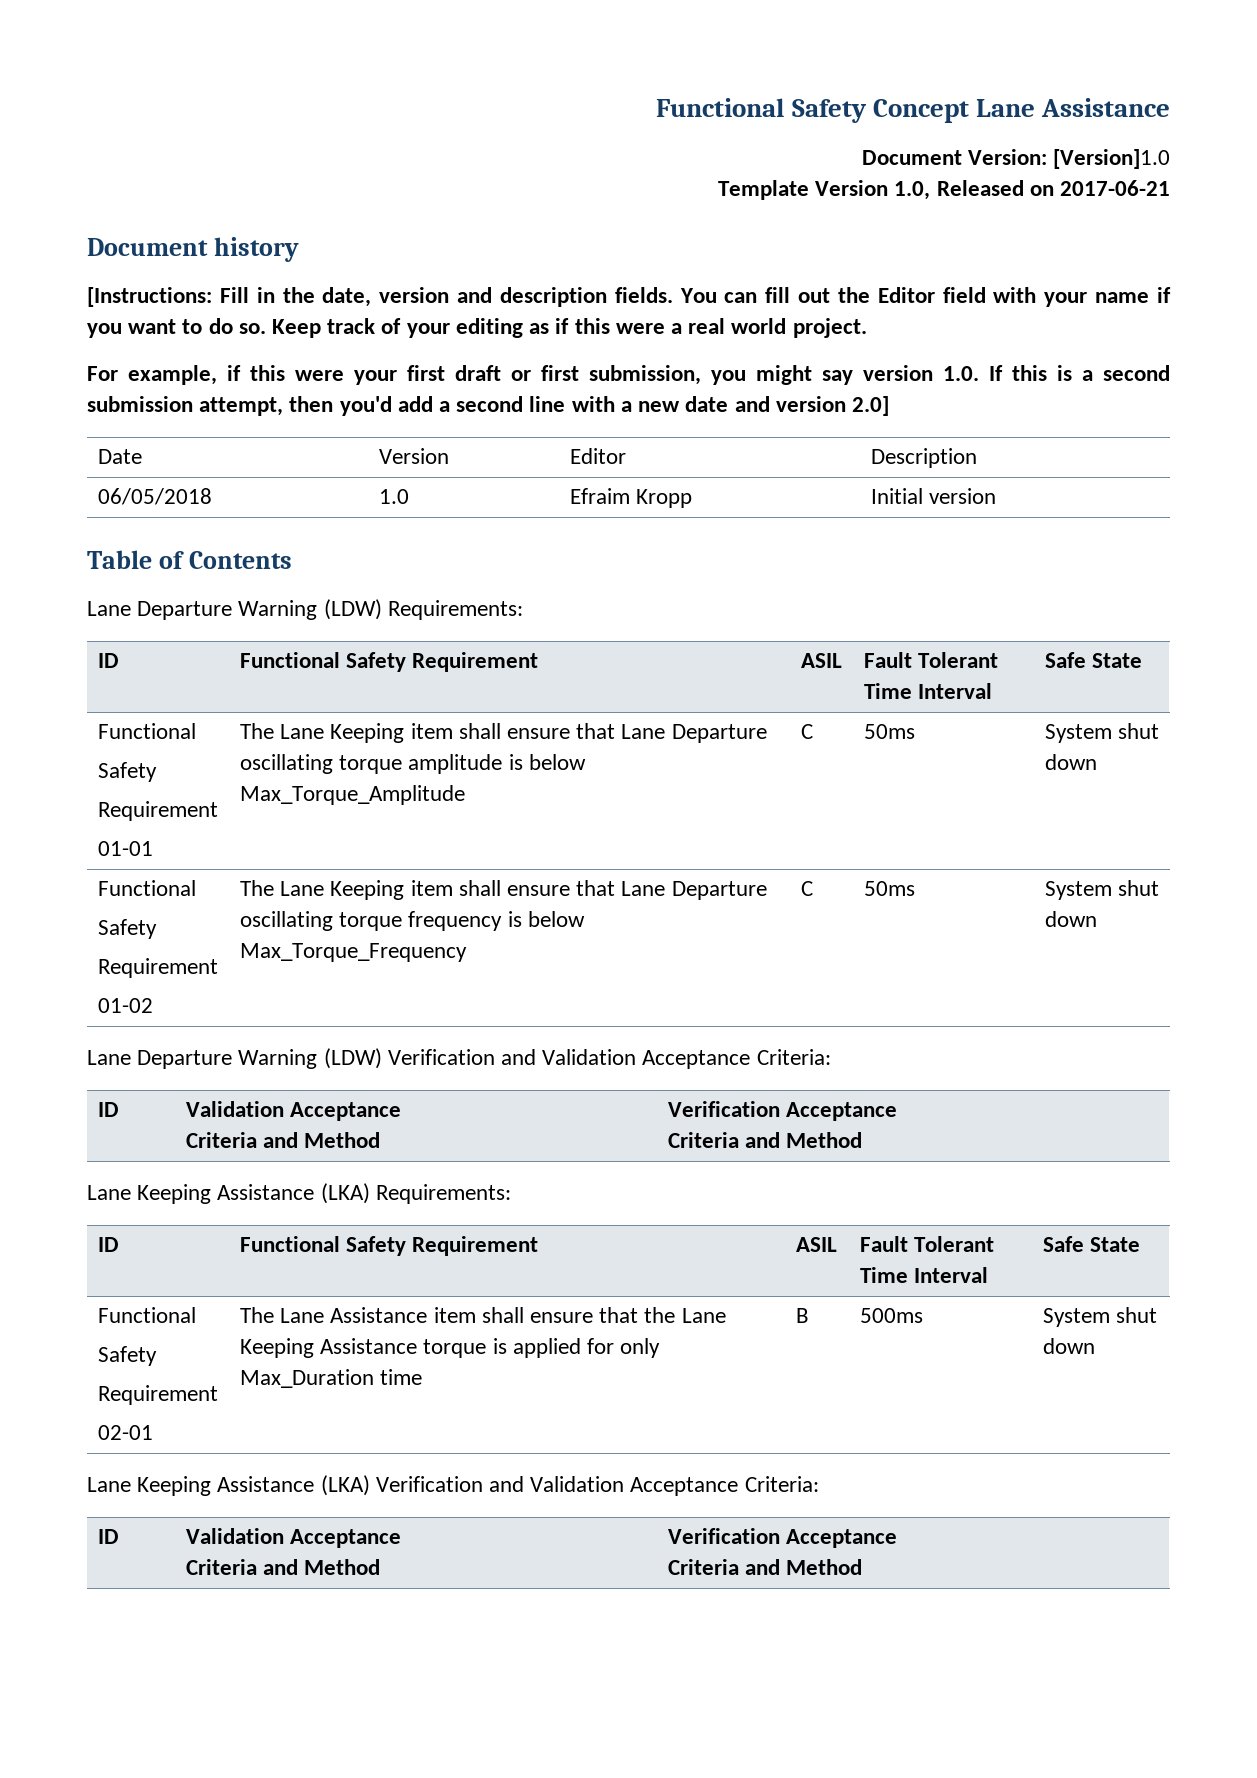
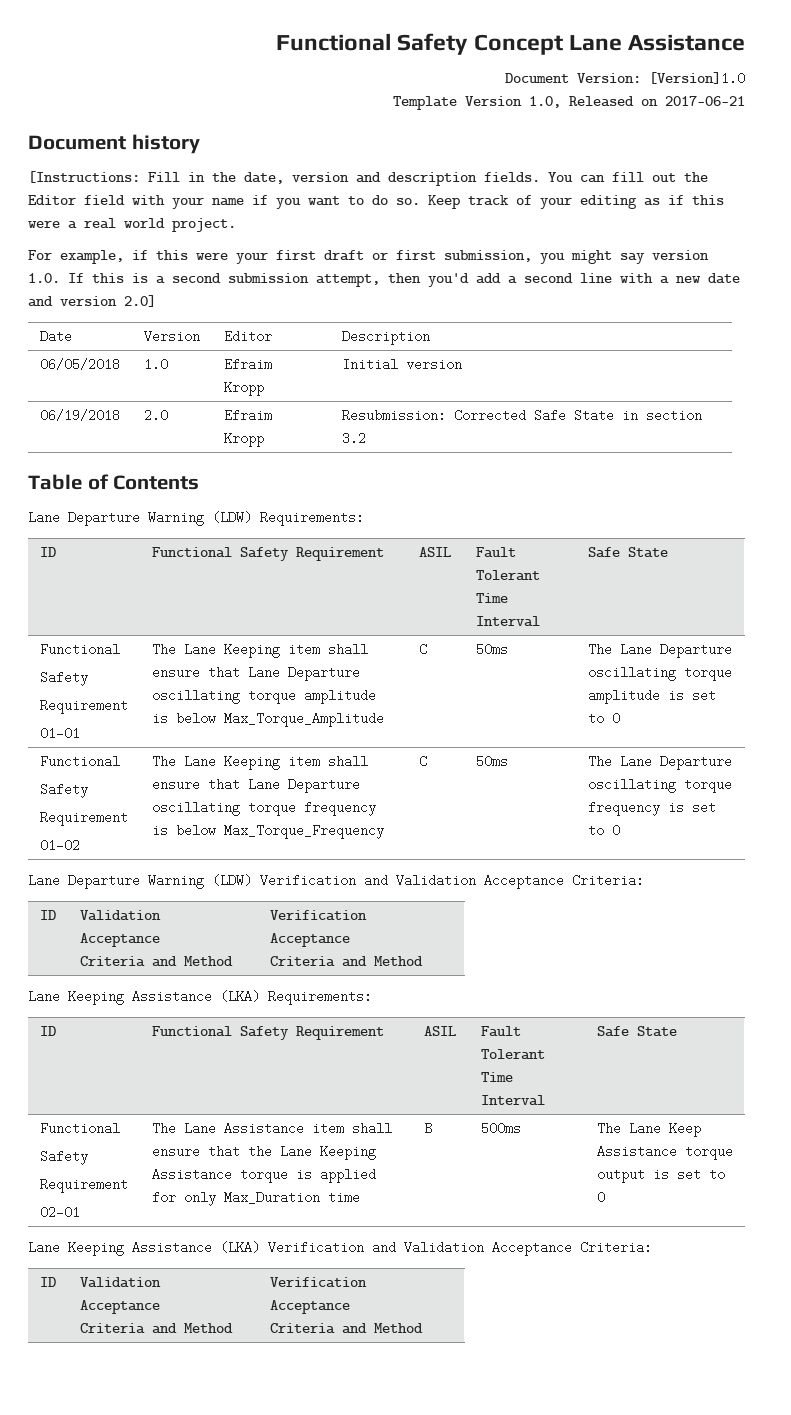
+ 06/19/2018 | 2.0 | Efraim Kropp | Resubmission: Corrected Safe State in section 3.2
  Lane Departure Warning (LDW) Requirements:
  ID | Functional Safety Requirement | ASIL | Fault Tolerant Time Interval | Safe State
  Functional
  Safety
  Requirement
- 01-01 | The Lane Keeping item shall ensure that Lane Departure oscillating torque amplitude is below Max_Torque_Amplitude | C | 50ms | System shut down
+ 01-01 | The Lane Keeping item shall ensure that Lane Departure oscillating torque amplitude is below Max_Torque_Amplitude | C | 50ms | The Lane Departure oscillating torque amplitude is set to 0
  Functional
  Safety
  Requirement
- 01-02 | The Lane Keeping item shall ensure that Lane Departure oscillating torque frequency is below Max_Torque_Frequency | C | 50ms | System shut down
+ 01-02 | The Lane Keeping item shall ensure that Lane Departure oscillating torque frequency is below Max_Torque_Frequency | C | 50ms | The Lane Departure oscillating torque frequency is set to 0
  Lane Keeping Assistance (LKA) Requirements:
  ID | Functional Safety Requirement | ASIL | Fault Tolerant Time Interval | Safe State
  Functional
  Safety
  Requirement
- 02-01 | The Lane Assistance item shall ensure that the Lane Keeping Assistance torque is applied for only Max_Duration time | B | 500ms | System shut down
+ 02-01 | The Lane Assistance item shall ensure that the Lane Keeping Assistance torque is applied for only Max_Duration time | B | 500ms | The Lane Keep Assistance torque output is set to 0

